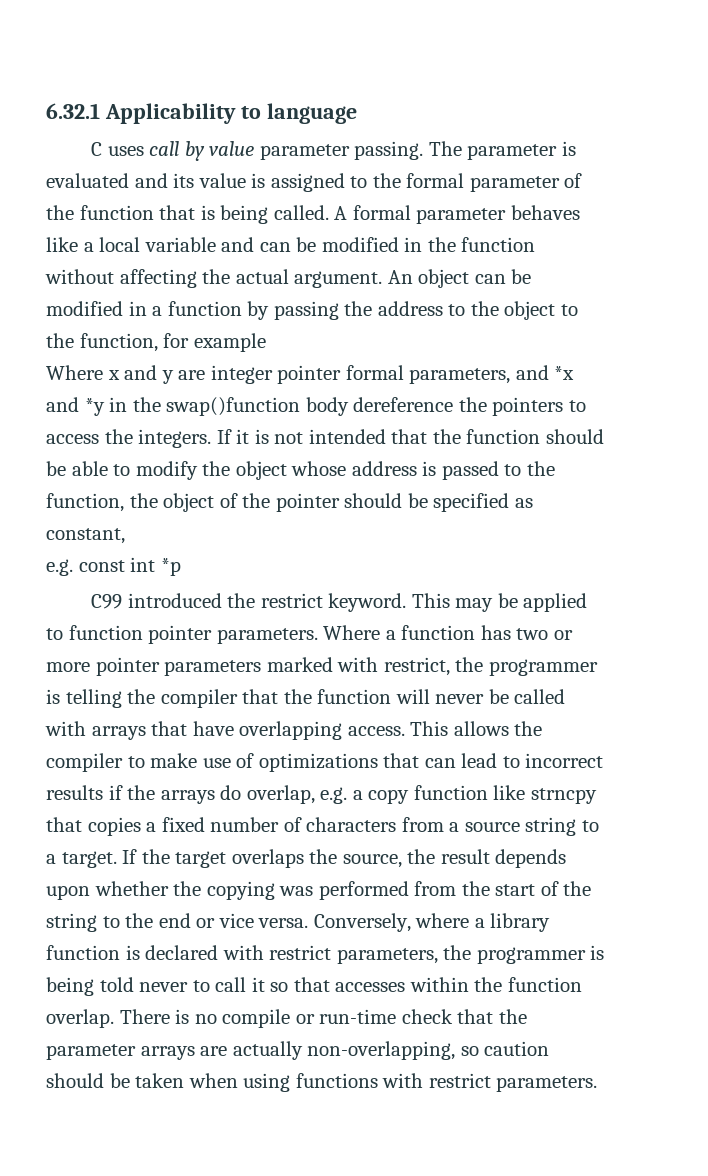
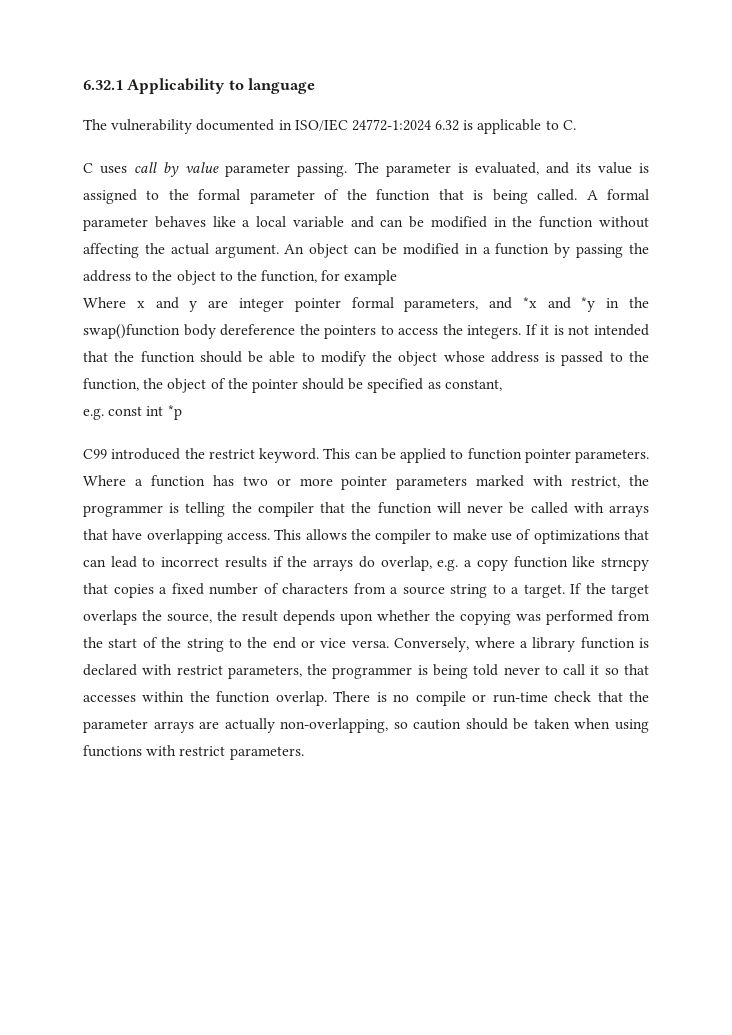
+ The vulnerability documented in ISO/IEC 24772-1:2024 6.32 is applicable to C.
- The parameter is evaluated and its value is assigned to the formal parameter of the function that is being called.
+ The parameter is evaluated, and its value is assigned to the formal parameter of the function that is being called.
- This may be applied to function pointer parameters.
+ This can be applied to function pointer parameters.

